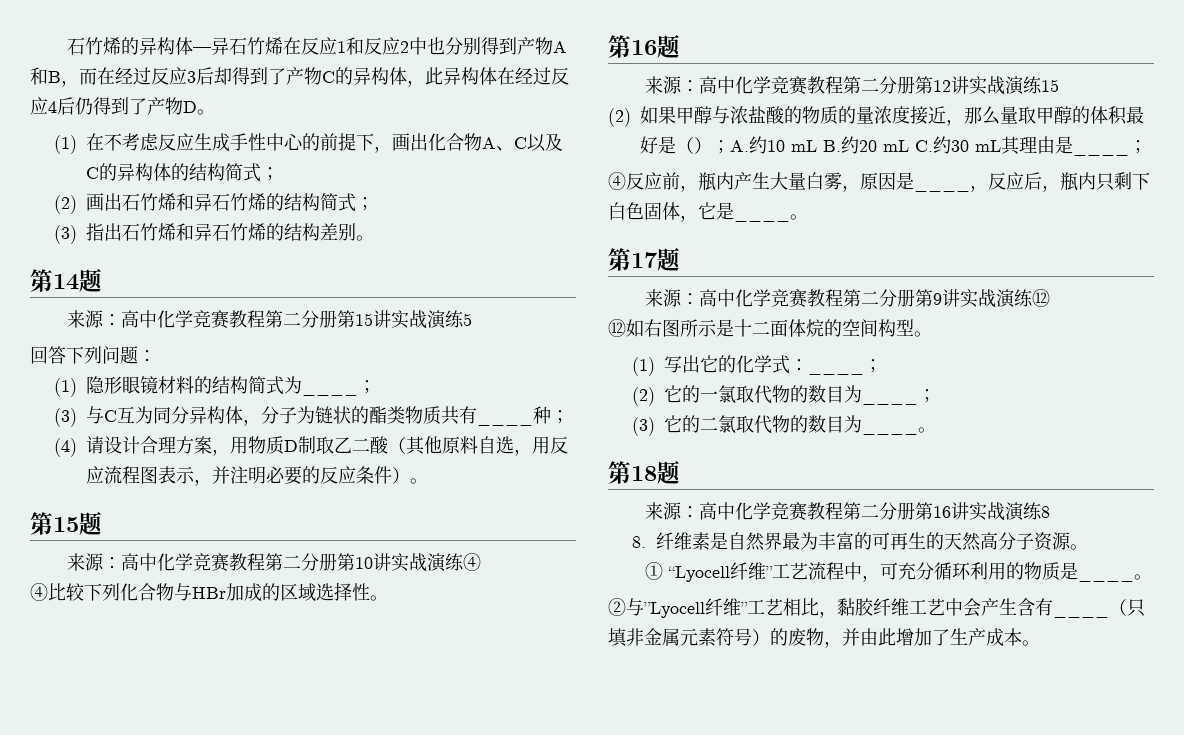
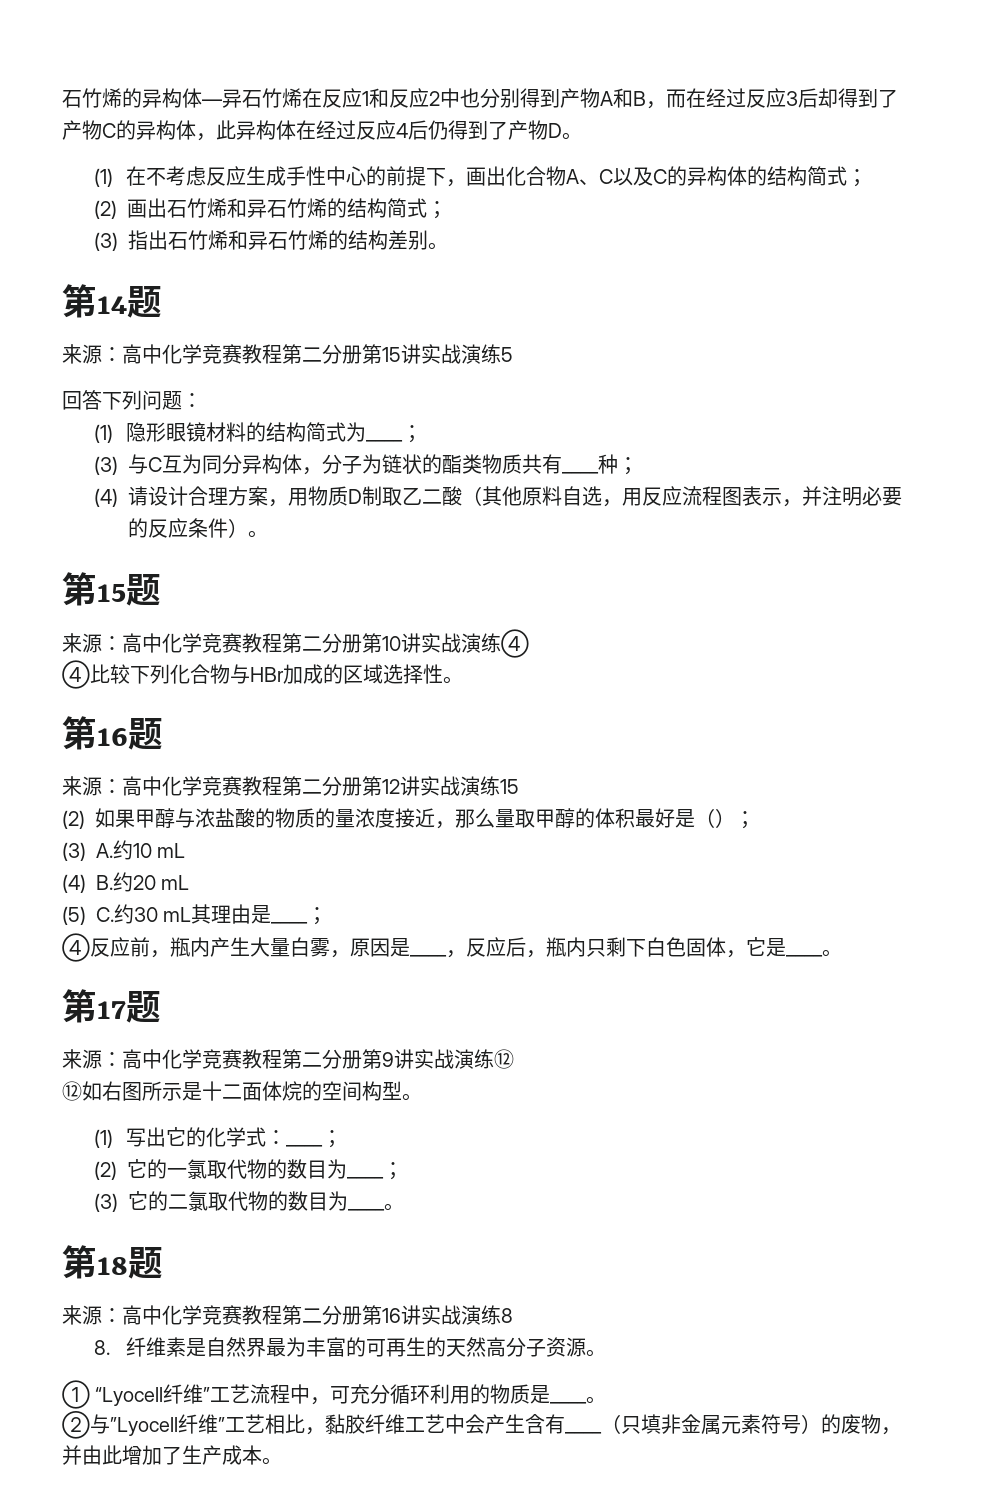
- (2)如果甲醇与浓盐酸的物质的量浓度接近，那么量取甲醇的体积最好是（）；A.约10 mL B.约20 mL C.约30 mL其理由是____；
+ (2)如果甲醇与浓盐酸的物质的量浓度接近，那么量取甲醇的体积最好是（）；
+ (3) A.约10 mL
+ (4) B.约20 mL
+ (5) C.约30 mL其理由是____；

